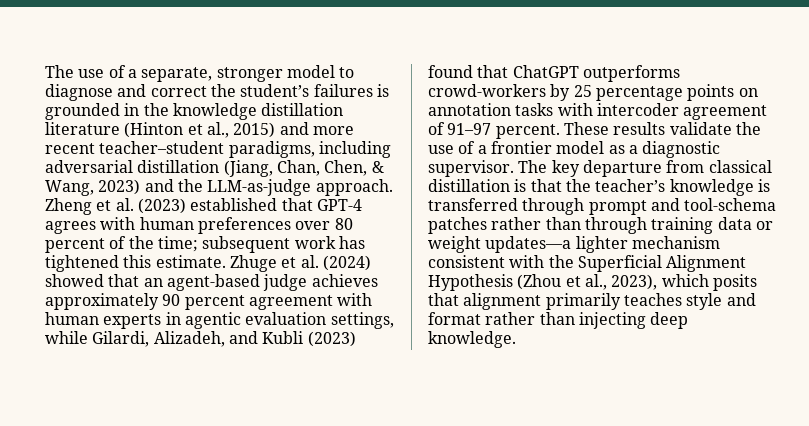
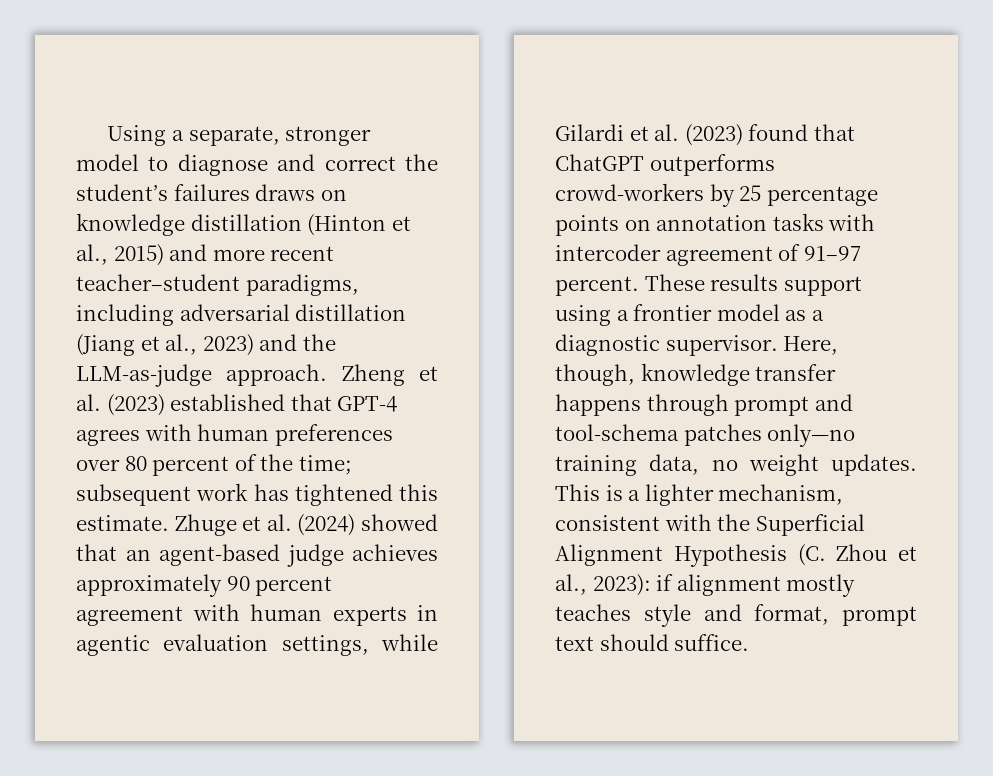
- The use of a separate, stronger model to diagnose and correct the student’s failures is grounded in the knowledge distillation literature (Hinton et al., 2015) and more recent teacher–student paradigms, including adversarial distillation (Jiang, Chan, Chen, & Wang, 2023) and the LLM-as-judge approach.
+ Using a separate, stronger model to diagnose and correct the student’s failures draws on knowledge distillation (Hinton et al., 2015) and more recent teacher–student paradigms, including adversarial distillation (Jiang et al., 2023) and the LLM-as-judge approach.
- Zhuge et al. (2024) showed that an agent-based judge achieves approximately 90 percent agreement with human experts in agentic evaluation settings, while Gilardi, Alizadeh, and Kubli (2023) found that ChatGPT outperforms crowd-workers by 25 percentage points on annotation tasks with intercoder agreement of 91–97 percent.
+ Zhuge et al. (2024) showed that an agent-based judge achieves approximately 90 percent agreement with human experts in agentic evaluation settings, while Gilardi et al. (2023) found that ChatGPT outperforms crowd-workers by 25 percentage points on annotation tasks with intercoder agreement of 91–97 percent.
- These results validate the use of a frontier model as a diagnostic supervisor.
+ These results support using a frontier model as a diagnostic supervisor.
- The key departure from classical distillation is that the teacher’s knowledge is transferred through prompt and tool-schema patches rather than through training data or weight updates—a lighter mechanism consistent with the Superficial Alignment Hypothesis (Zhou et al., 2023), which posits that alignment primarily teaches style and format rather than injecting deep knowledge.
+ Here, though, knowledge transfer happens through prompt and tool-schema patches only—no training data, no weight updates. This is a lighter mechanism, consistent with the Superficial Alignment Hypothesis (C. Zhou et al., 2023): if alignment mostly teaches style and format, prompt text should suffice.

